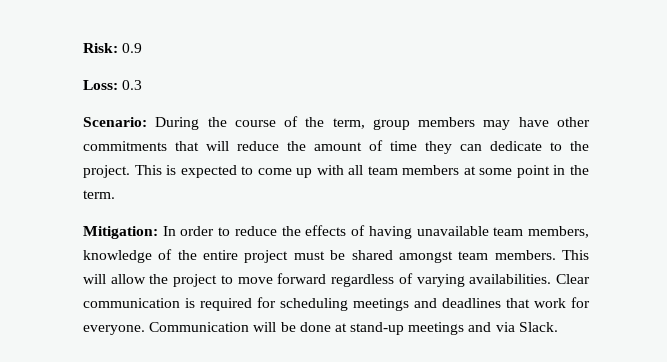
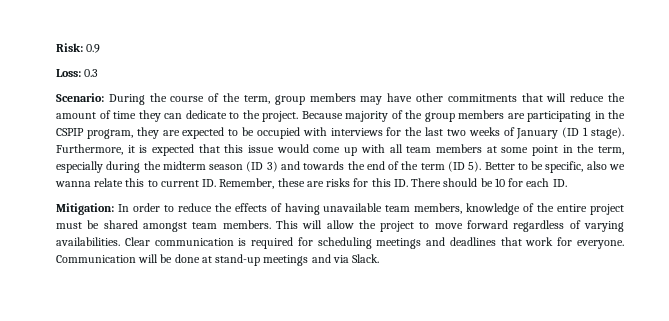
- This is expected to come up with all team members at some point in the term.
+ Because majority of the group members are participating in the CSPIP program, they are expected to be occupied with interviews for the last two weeks of January (ID 1 stage). Furthermore, it is expected that this issue would come up with all team members at some point in the term, especially during the midterm season (ID 3) and towards the end of the term (ID 5). Better to be specific, also we wanna relate this to current ID. Remember, these are risks for this ID. There should be 10 for each ID.

